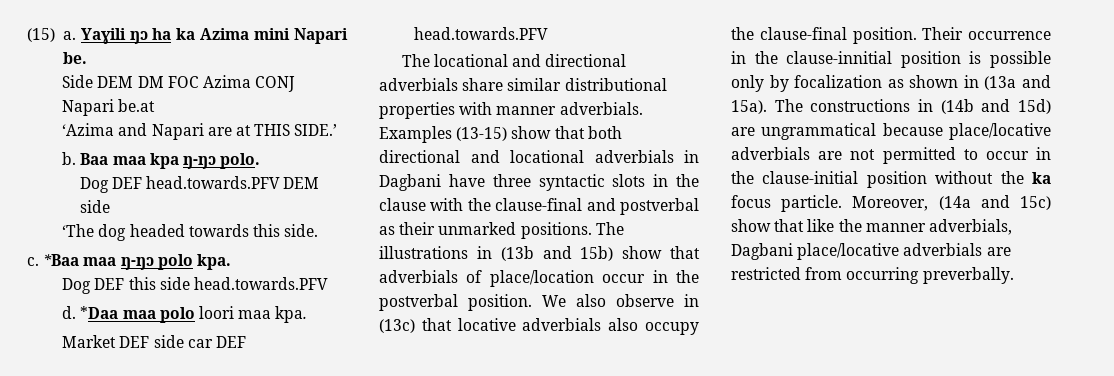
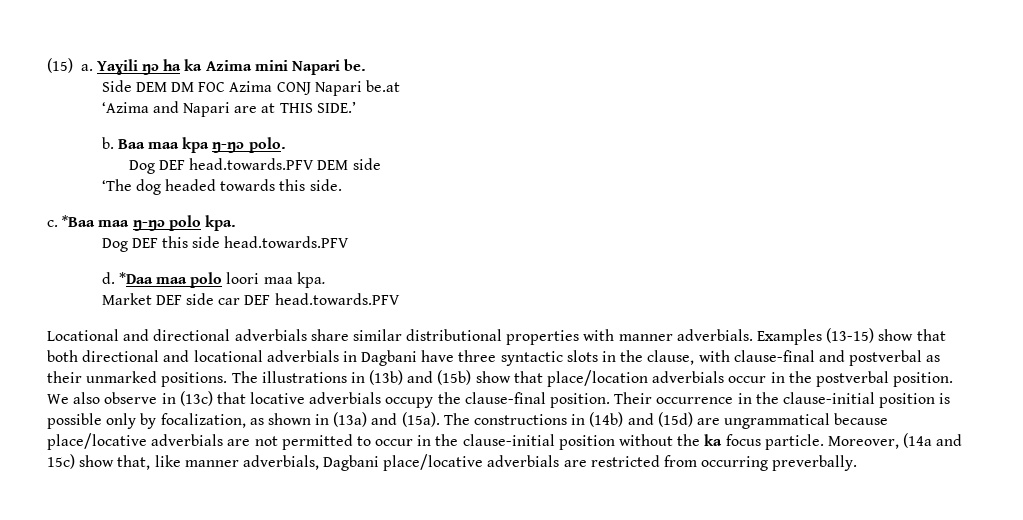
- The locational and directional adverbials share similar distributional properties with manner adverbials.
+ Locational and directional adverbials share similar distributional properties with manner adverbials.
- Examples (13-15) show that both directional and locational adverbials in Dagbani have three syntactic slots in the clause with the clause-final and postverbal as their unmarked positions.
+ Examples (13-15) show that both directional and locational adverbials in Dagbani have three syntactic slots in the clause, with clause-final and postverbal as their unmarked positions.
- The illustrations in (13b and 15b) show that adverbials of place/location occur in the postverbal position.
+ The illustrations in (13b) and (15b) show that place/location adverbials occur in the postverbal position.
- We also observe in (13c) that locative adverbials also occupy the clause-final position.
+ We also observe in (13c) that locative adverbials occupy the clause-final position.
- Their occurrence in the clause-innitial position is possible only by focalization as shown in (13a and 15a). The constructions in (14b and 15d) are ungrammatical because place/locative adverbials are not permitted to occur in the clause-initial position without the ka focus particle.
+ Their occurrence in the clause-initial position is possible only by focalization, as shown in (13a) and (15a). The constructions in (14b) and (15d) are ungrammatical because place/locative adverbials are not permitted to occur in the clause-initial position without the ka focus particle.
- Moreover, (14a and 15c) show that like the manner adverbials, Dagbani place/locative adverbials are restricted from occurring preverbally.
+ Moreover, (14a and 15c) show that, like manner adverbials, Dagbani place/locative adverbials are restricted from occurring preverbally.

